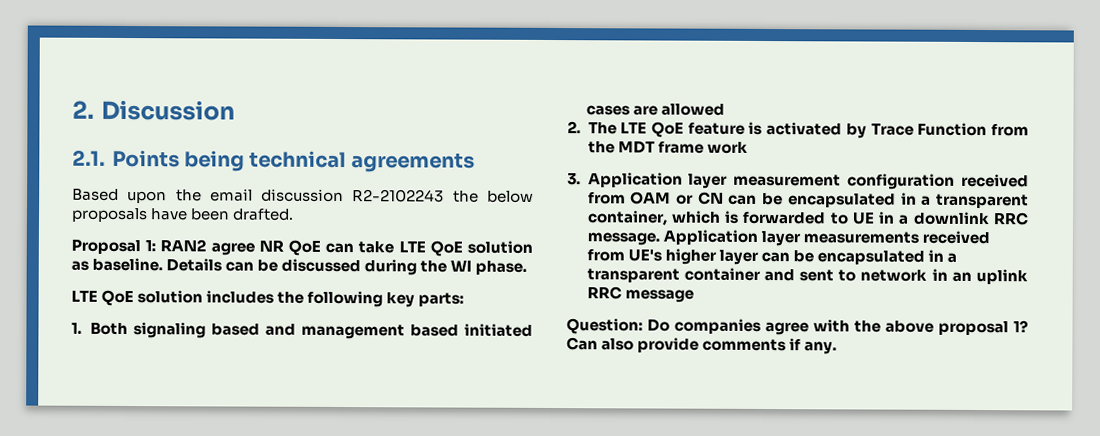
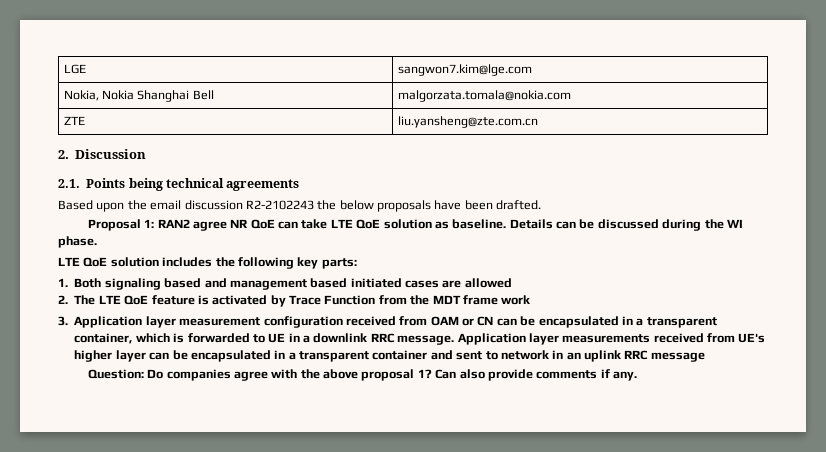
+ LGE | sangwon7.kim@lge.com
+ Nokia, Nokia Shanghai Bell | malgorzata.tomala@nokia.com
+ ZTE | liu.yansheng@zte.com.cn

